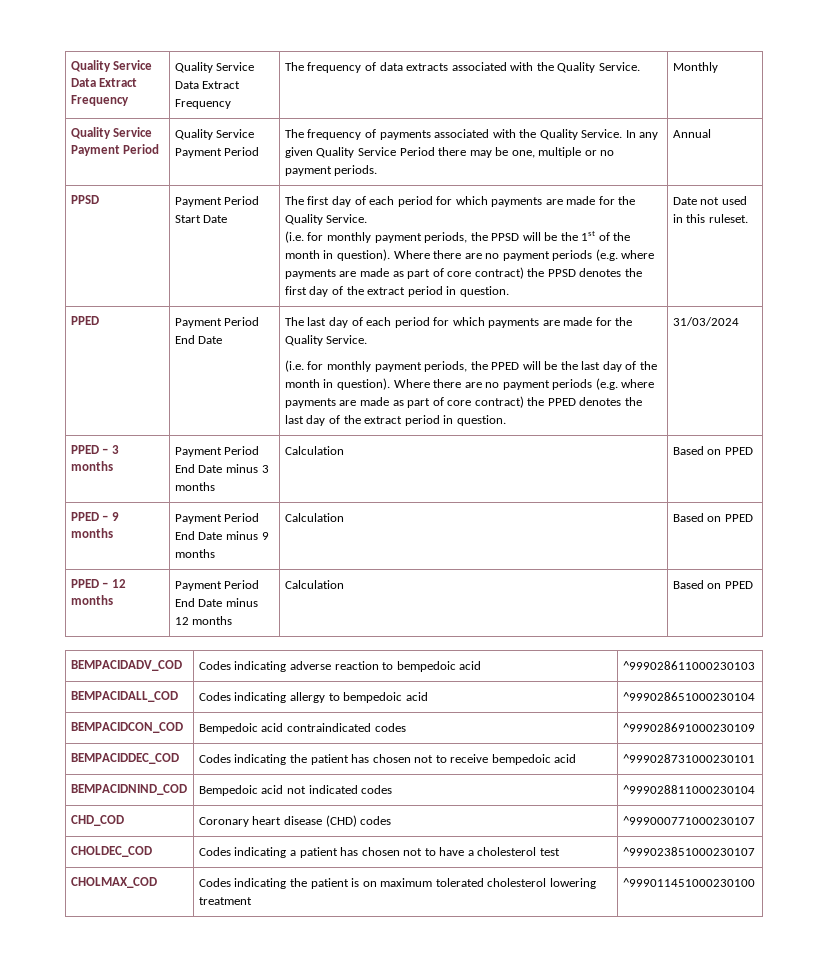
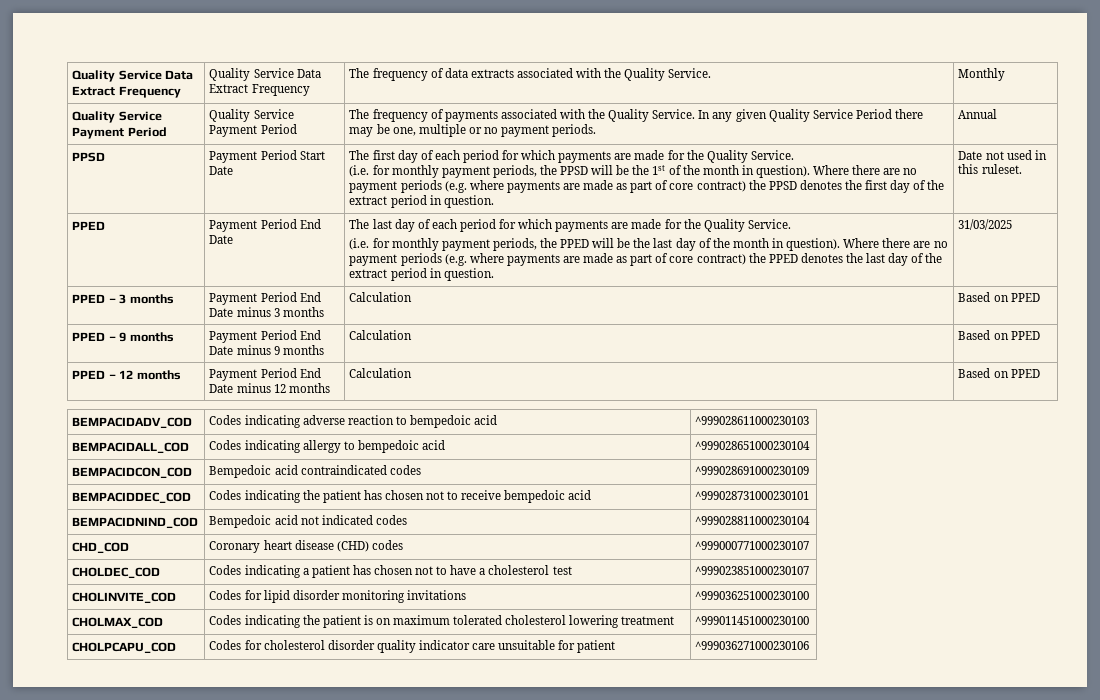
- 31/03/2024
+ 31/03/2025
+ CHOLINVITE_COD | Codes for lipid disorder monitoring invitations | ^999036251000230100
+ CHOLPCAPU_COD | Codes for cholesterol disorder quality indicator care unsuitable for patient | ^999036271000230106

